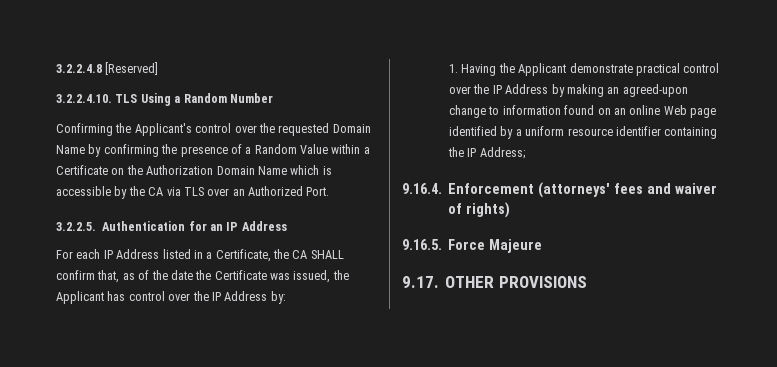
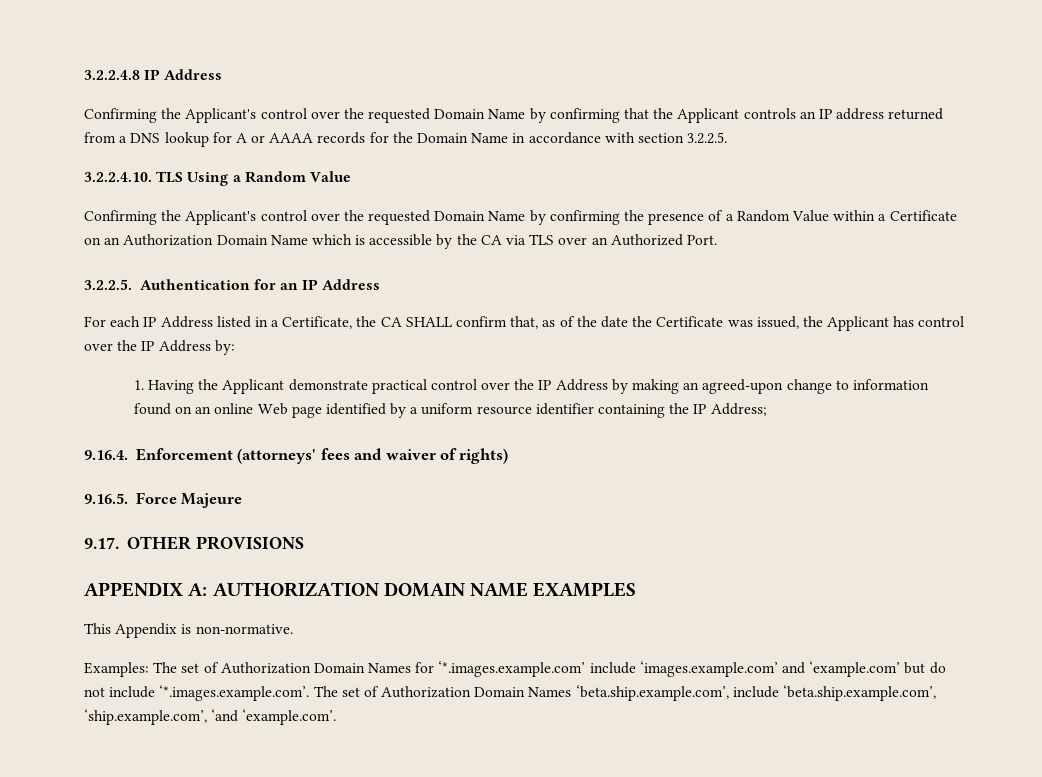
- 3.2.2.4.8 [Reserved]
+ 3.2.2.4.8 IP Address
+ Confirming the Applicant's control over the requested Domain Name by confirming that the Applicant controls an IP address returned from a DNS lookup for A or AAAA records for the Domain Name in accordance with section 3.2.2.5.
- 3.2.2.4.10. TLS Using a Random Number
+ 3.2.2.4.10. TLS Using a Random Value
- Confirming the Applicant's control over the requested Domain Name by confirming the presence of a Random Value within a Certificate on the Authorization Domain Name which is accessible by the CA via TLS over an Authorized Port.
+ Confirming the Applicant's control over the requested Domain Name by confirming the presence of a Random Value within a Certificate on an Authorization Domain Name which is accessible by the CA via TLS over an Authorized Port.
+ APPENDIX A: AUTHORIZATION DOMAIN NAME EXAMPLES
+ This Appendix is non-normative.
+ Examples: The set of Authorization Domain Names for ‘*.images.example.com’ include ‘images.example.com’ and ‘example.com’ but do not include ‘*.images.example.com’. The set of Authorization Domain Names ‘beta.ship.example.com’, include ‘beta.ship.example.com’, ‘ship.example.com’, ‘and ‘example.com’.

